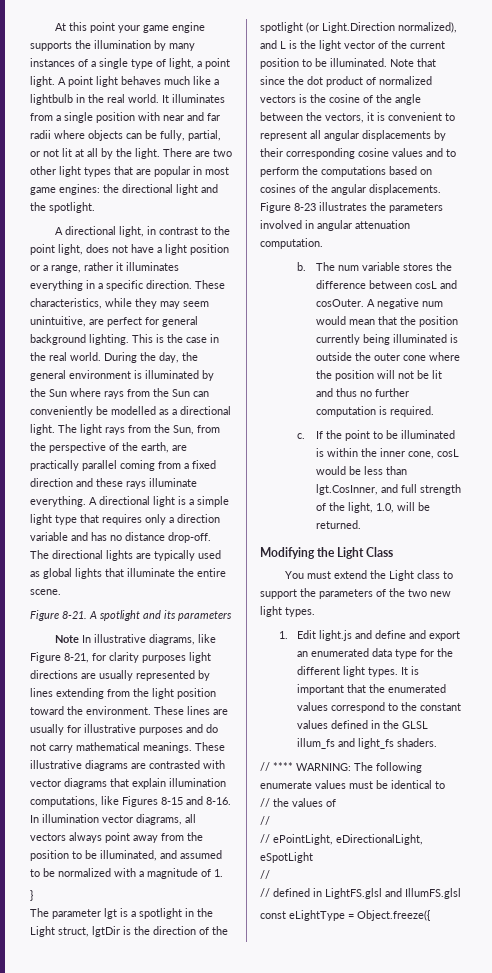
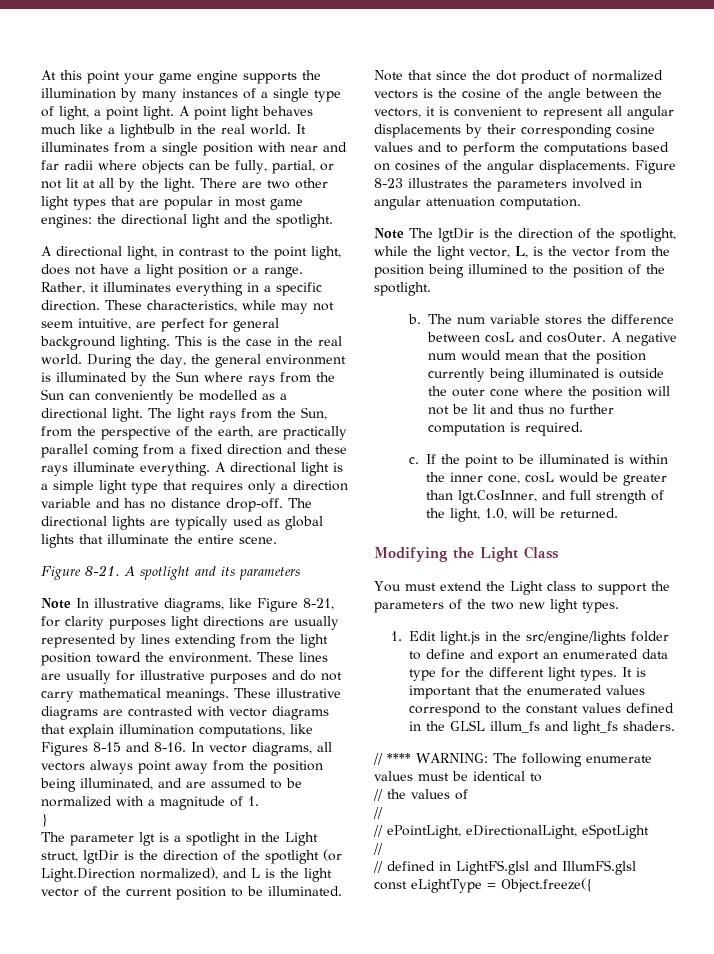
- A directional light, in contrast to the point light, does not have a light position or a range, rather it illuminates everything in a specific direction.
+ A directional light, in contrast to the point light, does not have a light position or a range. Rather, it illuminates everything in a specific direction.
- These characteristics, while they may seem unintuitive, are perfect for general background lighting.
+ These characteristics, while may not seem intuitive, are perfect for general background lighting.
- In illumination vector diagrams, all vectors always point away from the position to be illuminated, and assumed to be normalized with a magnitude of 1.
+ In vector diagrams, all vectors always point away from the position being illuminated, and are assumed to be normalized with a magnitude of 1.
+ Note The lgtDir is the direction of the spotlight, while the light vector, L, is the vector from the position being illumined to the position of the spotlight.
- If the point to be illuminated is within the inner cone, cosL would be less than lgt.CosInner, and full strength of the light, 1.0, will be returned.
+ If the point to be illuminated is within the inner cone, cosL would be greater than lgt.CosInner, and full strength of the light, 1.0, will be returned.
- 1. Edit light.js and define and export an enumerated data type for the different light types.
+ 1. Edit light.js in the src/engine/lights folder to define and export an enumerated data type for the different light types.

